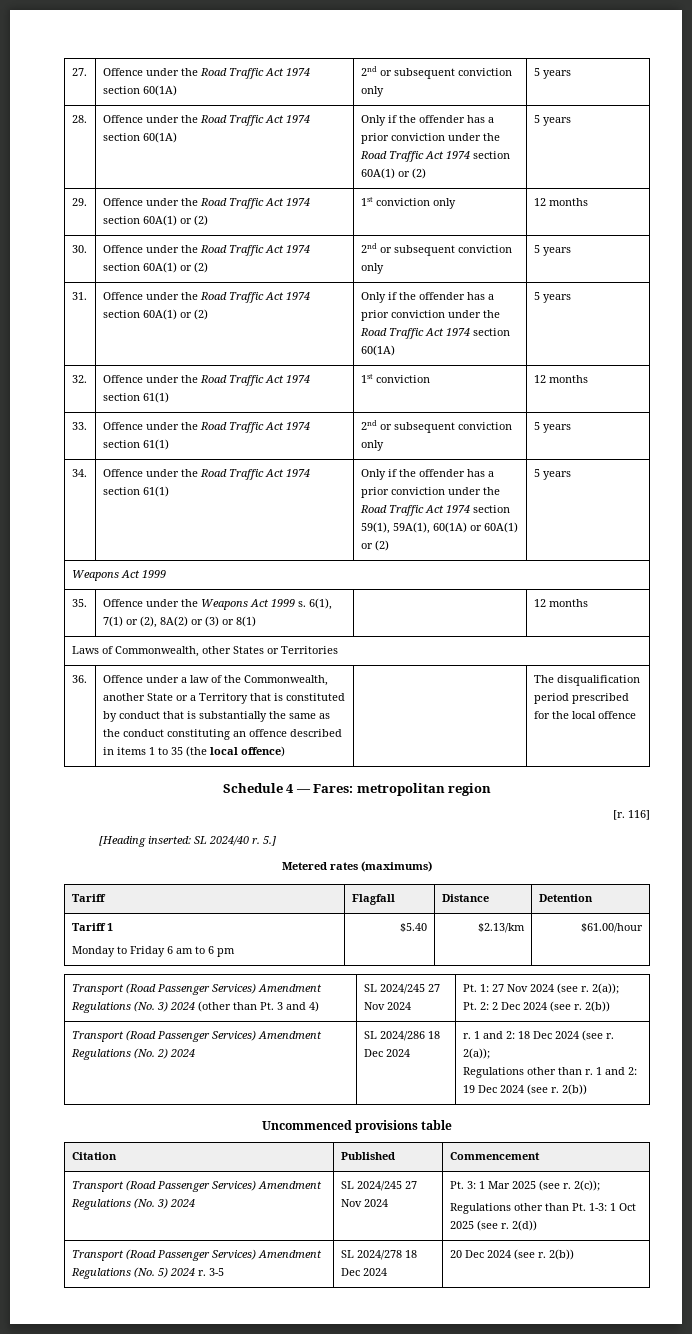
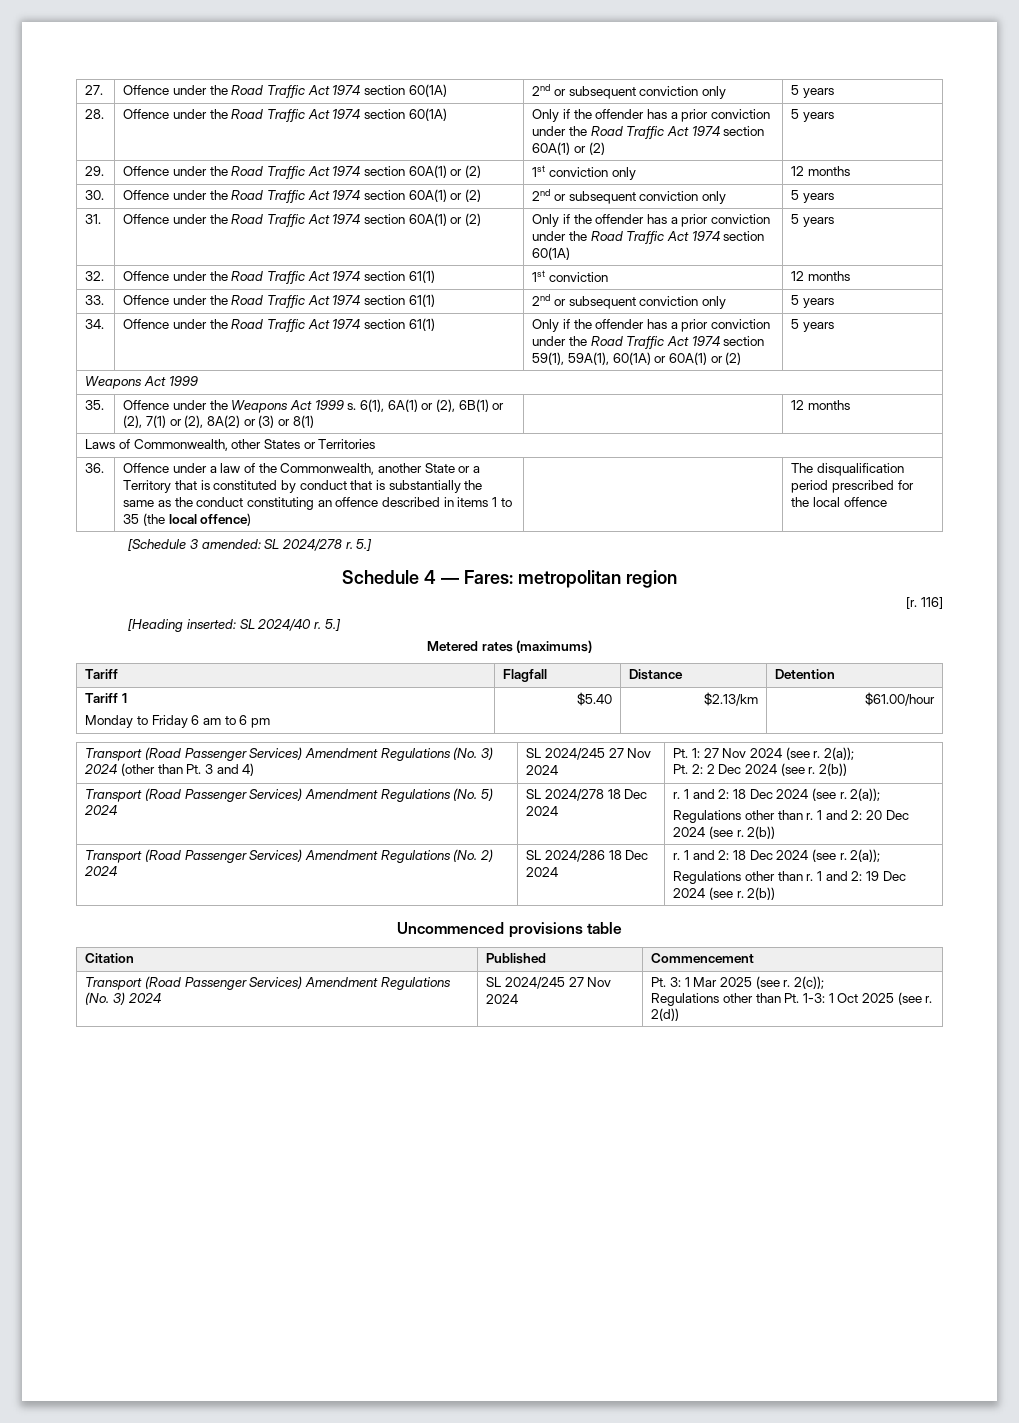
- 35. | Offence under the Weapons Act 1999 s. 6(1), 7(1) or (2), 8A(2) or (3) or 8(1) | | 12 months
+ 35. | Offence under the Weapons Act 1999 s. 6(1), 6A(1) or (2), 6B(1) or (2), 7(1) or (2), 8A(2) or (3) or 8(1) | | 12 months
+ [Schedule 3 amended: SL 2024/278 r. 5.]
+ Transport (Road Passenger Services) Amendment Regulations (No. 5) 2024 | SL 2024/278 18 Dec 2024 | r. 1 and 2: 18 Dec 2024 (see r. 2(a));
+ Regulations other than r. 1 and 2: 20 Dec 2024 (see r. 2(b))
- Transport (Road Passenger Services) Amendment Regulations (No. 5) 2024 r. 3-5 | SL 2024/278 18 Dec 2024 | 20 Dec 2024 (see r. 2(b))

